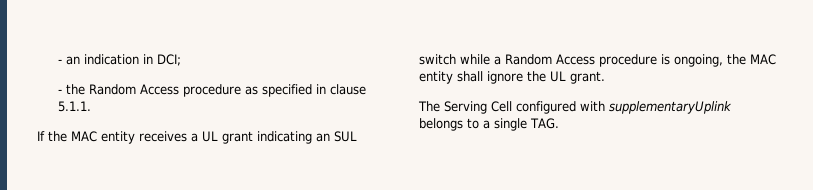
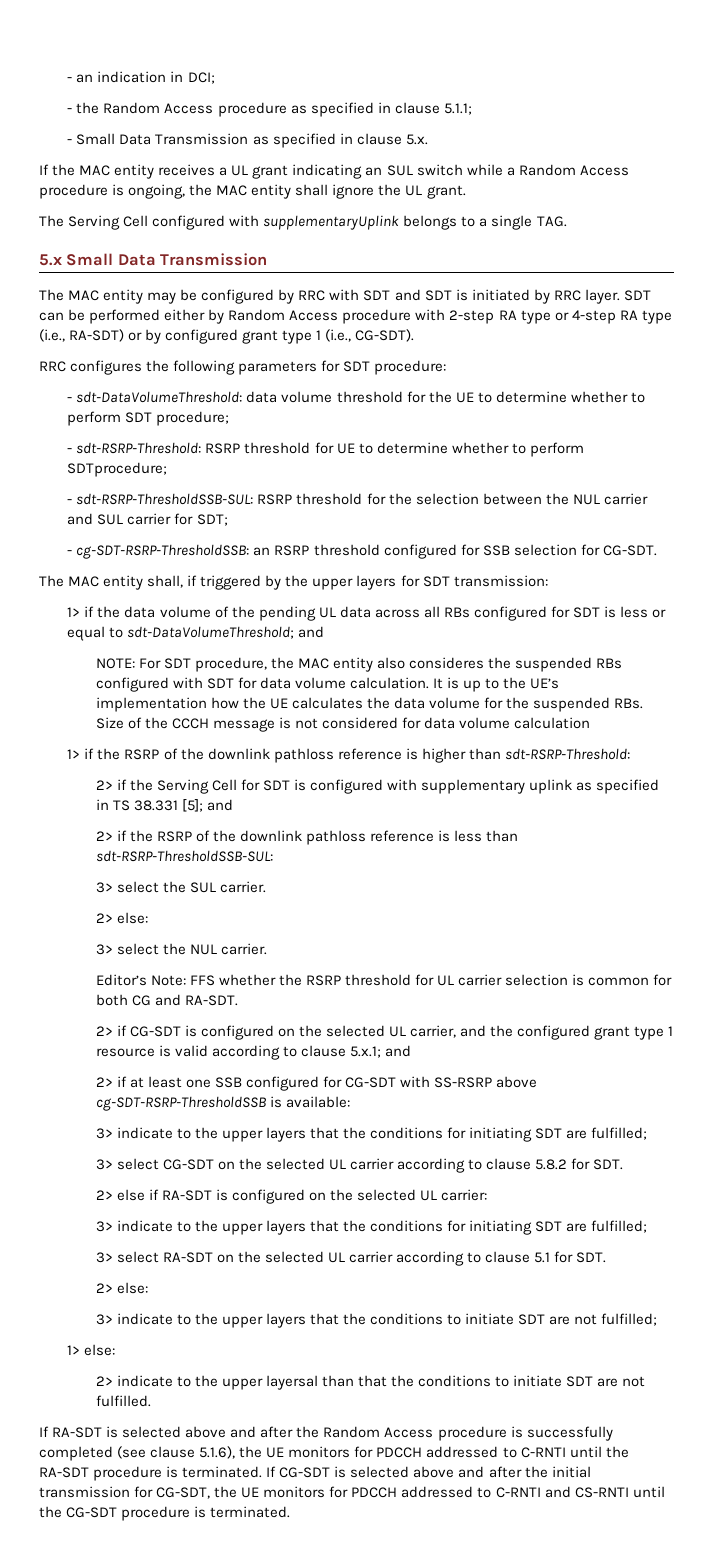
- - the Random Access procedure as specified in clause 5.1.1.
+ - the Random Access procedure as specified in clause 5.1.1;
+ - Small Data Transmission as specified in clause 5.x.
+ 5.x Small Data Transmission
+ The MAC entity may be configured by RRC with SDT and SDT is initiated by RRC layer. SDT can be performed either by Random Access procedure with 2-step RA type or 4-step RA type (i.e., RA-SDT) or by configured grant type 1 (i.e., CG-SDT).
+ RRC configures the following parameters for SDT procedure:
+ - sdt-DataVolumeThreshold: data volume threshold for the UE to determine whether to perform SDT procedure;
+ - sdt-RSRP-Threshold: RSRP threshold for UE to determine whether to perform SDTprocedure;
+ - sdt-RSRP-ThresholdSSB-SUL: RSRP threshold for the selection between the NUL carrier and SUL carrier for SDT;
+ - cg-SDT-RSRP-ThresholdSSB: an RSRP threshold configured for SSB selection for CG-SDT.
+ The MAC entity shall, if triggered by the upper layers for SDT transmission:
+ 1> if the data volume of the pending UL data across all RBs configured for SDT is less or equal to sdt-DataVolumeThreshold; and
+ NOTE: For SDT procedure, the MAC entity also consideres the suspended RBs configured with SDT for data volume calculation. It is up to the UE’s implementation how the UE calculates the data volume for the suspended RBs. Size of the CCCH message is not considered for data volume calculation
+ 1> if the RSRP of the downlink pathloss reference is higher than sdt-RSRP-Threshold:
+ 2> if the Serving Cell for SDT is configured with supplementary uplink as specified in TS 38.331 [5]; and
+ 2> if the RSRP of the downlink pathloss reference is less than sdt-RSRP-ThresholdSSB-SUL:
+ 3> select the SUL carrier.
+ 2> else:
+ 3> select the NUL carrier.
+ Editor’s Note: FFS whether the RSRP threshold for UL carrier selection is common for both CG and RA-SDT.
+ 2> if CG-SDT is configured on the selected UL carrier, and the configured grant type 1 resource is valid according to clause 5.x.1; and
+ 2> if at least one SSB configured for CG-SDT with SS-RSRP above cg-SDT-RSRP-ThresholdSSB is available:
+ 3> indicate to the upper layers that the conditions for initiating SDT are fulfilled;
+ 3> select CG-SDT on the selected UL carrier according to clause 5.8.2 for SDT.
+ 2> else if RA-SDT is configured on the selected UL carrier:
+ 3> indicate to the upper layers that the conditions for initiating SDT are fulfilled;
+ 3> select RA-SDT on the selected UL carrier according to clause 5.1 for SDT.
+ 2> else:
+ 3> indicate to the upper layers that the conditions to initiate SDT are not fulfilled;
+ 1> else:
+ 2> indicate to the upper layersal than that the conditions to initiate SDT are not fulfilled.
+ If RA-SDT is selected above and after the Random Access procedure is successfully completed (see clause 5.1.6), the UE monitors for PDCCH addressed to C-RNTI until the RA-SDT procedure is terminated. If CG-SDT is selected above and after the initial transmission for CG-SDT, the UE monitors for PDCCH addressed to C-RNTI and CS-RNTI until the CG-SDT procedure is terminated.

